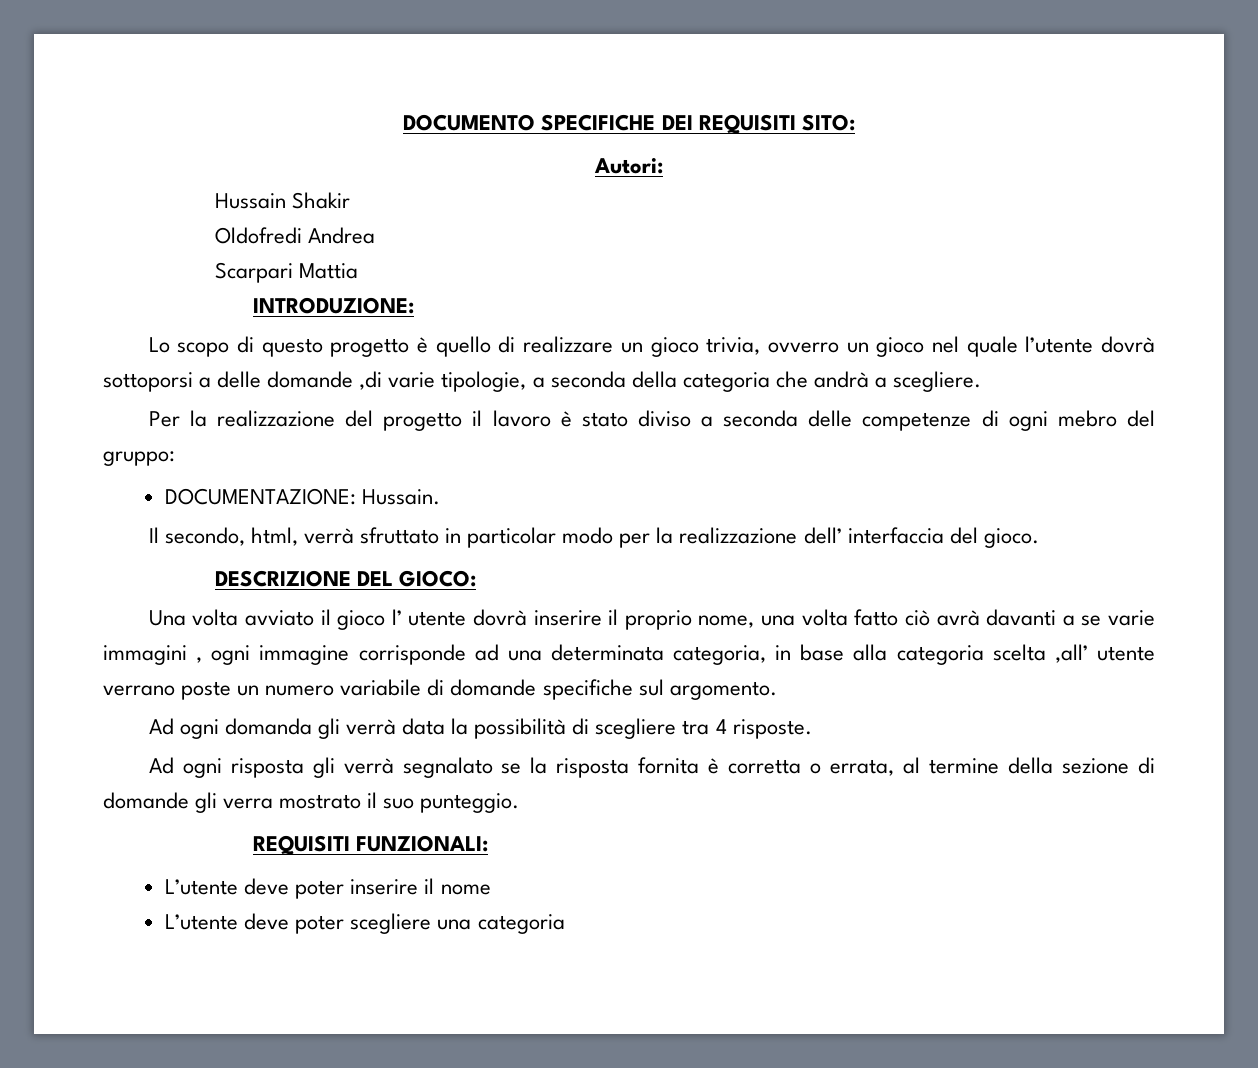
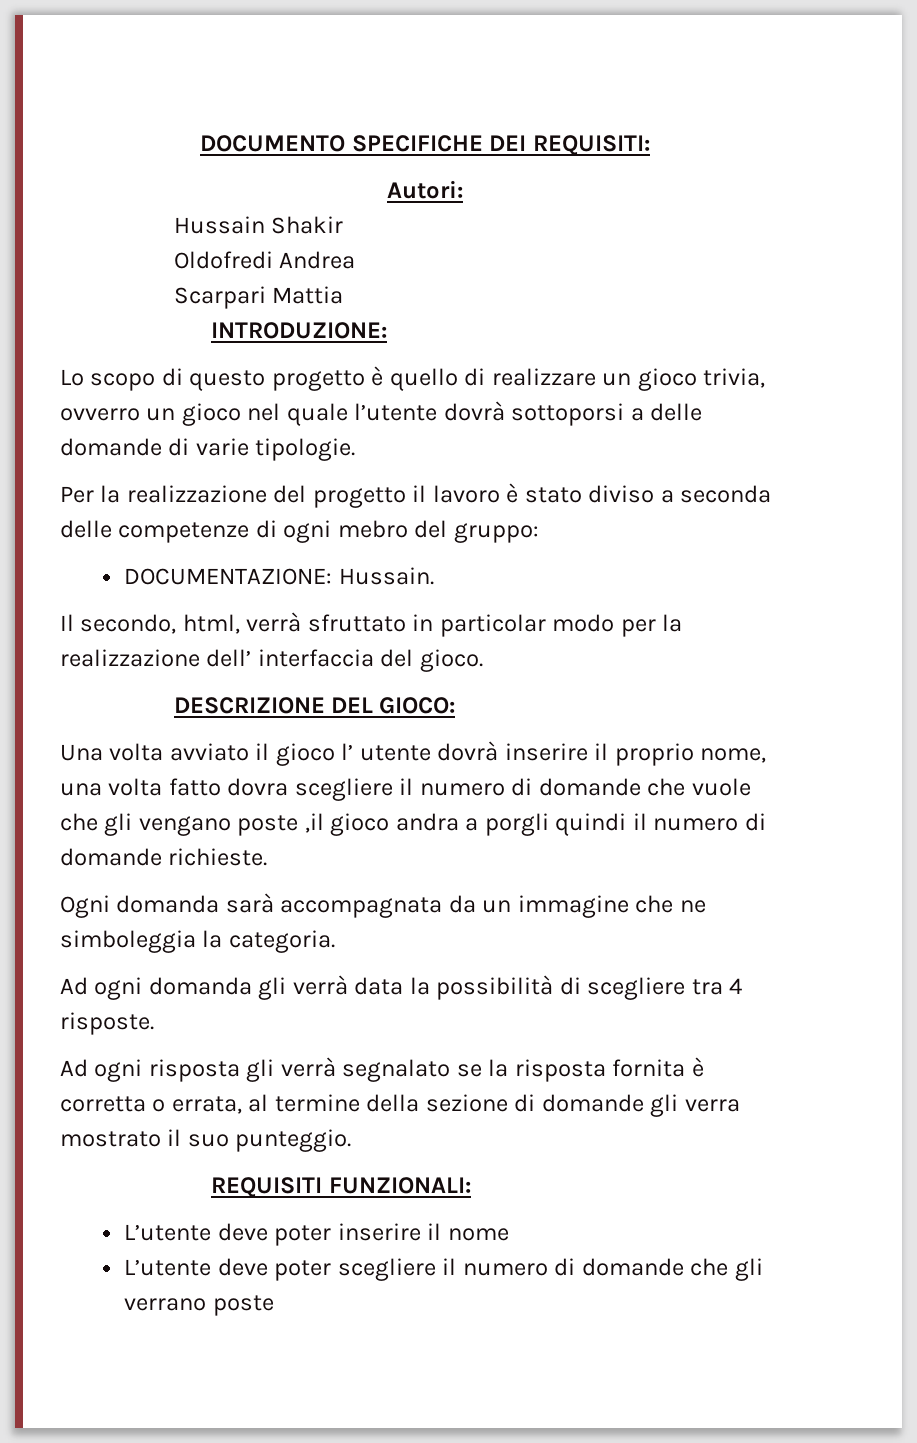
- DOCUMENTO SPECIFICHE DEI REQUISITI SITO:
+ DOCUMENTO SPECIFICHE DEI REQUISITI:
- Lo scopo di questo progetto è quello di realizzare un gioco trivia, ovverro un gioco nel quale l’utente dovrà sottoporsi a delle domande ,di varie tipologie, a seconda della categoria che andrà a scegliere.
+ Lo scopo di questo progetto è quello di realizzare un gioco trivia, ovverro un gioco nel quale l’utente dovrà sottoporsi a delle domande di varie tipologie.
- Una volta avviato il gioco l’ utente dovrà inserire il proprio nome, una volta fatto ciò avrà davanti a se varie immagini , ogni immagine corrisponde ad una determinata categoria, in base alla categoria scelta ,all’ utente verrano poste un numero variabile di domande specifiche sul argomento.
+ Una volta avviato il gioco l’ utente dovrà inserire il proprio nome, una volta fatto dovra scegliere il numero di domande che vuole che gli vengano poste ,il gioco andra a porgli quindi il numero di domande richieste.
+ Ogni domanda sarà accompagnata da un immagine che ne simboleggia la categoria.
- L’utente deve poter scegliere una categoria
+ L’utente deve poter scegliere il numero di domande che gli verrano poste

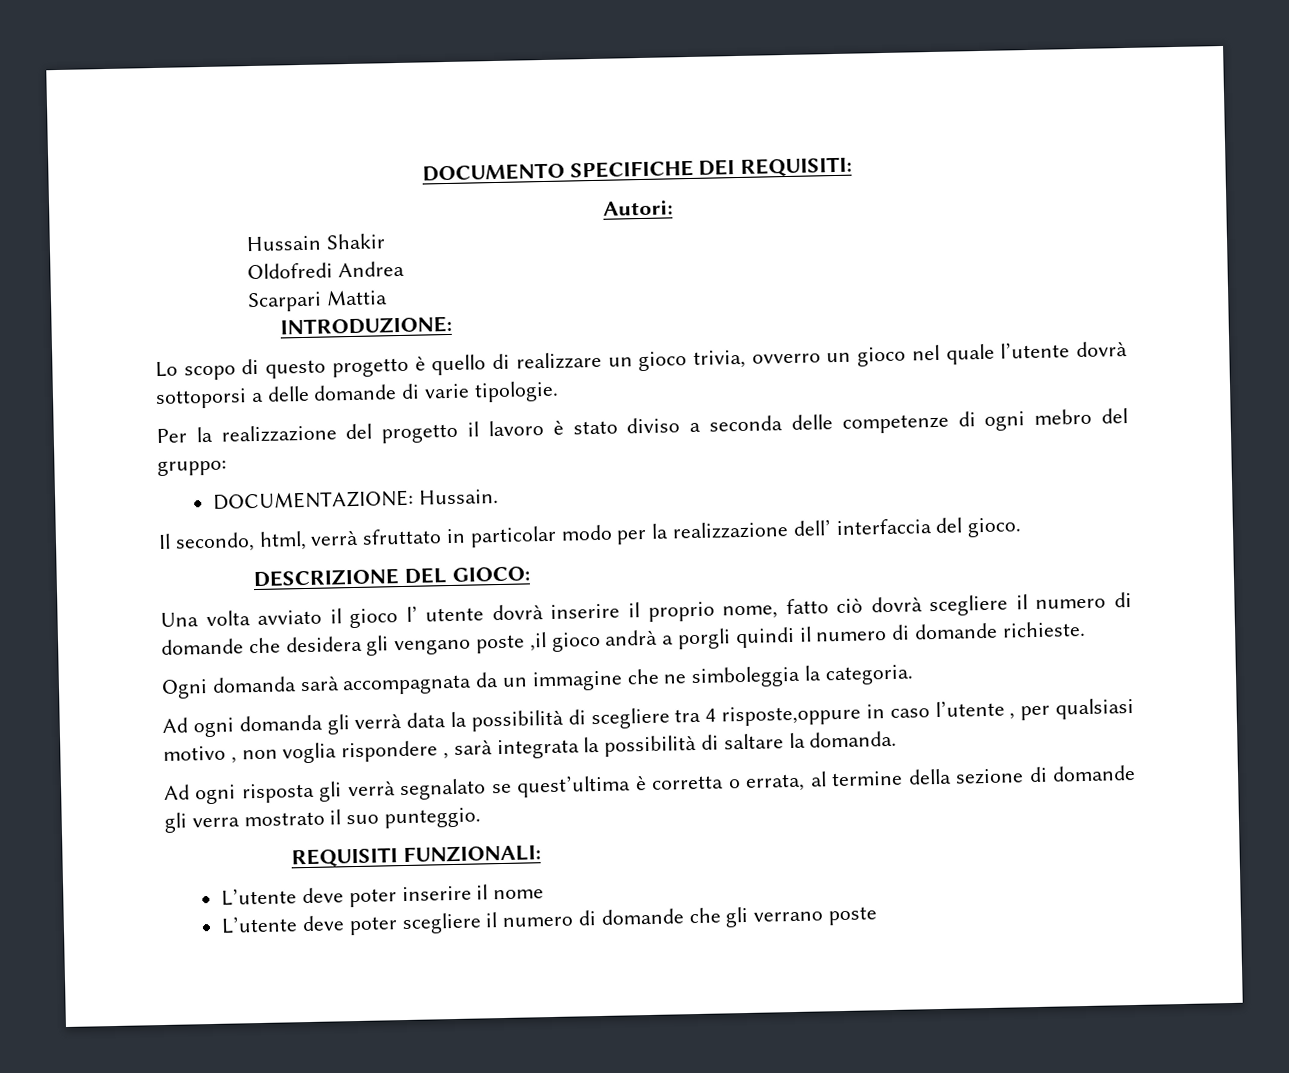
- Una volta avviato il gioco l’ utente dovrà inserire il proprio nome, una volta fatto dovra scegliere il numero di domande che vuole che gli vengano poste ,il gioco andra a porgli quindi il numero di domande richieste.
+ Una volta avviato il gioco l’ utente dovrà inserire il proprio nome, fatto ciò dovrà scegliere il numero di domande che desidera gli vengano poste ,il gioco andrà a porgli quindi il numero di domande richieste.
- Ad ogni domanda gli verrà data la possibilità di scegliere tra 4 risposte.
+ Ad ogni domanda gli verrà data la possibilità di scegliere tra 4 risposte,oppure in caso l’utente , per qualsiasi motivo , non voglia rispondere , sarà integrata la possibilità di saltare la domanda.
- Ad ogni risposta gli verrà segnalato se la risposta fornita è corretta o errata, al termine della sezione di domande gli verra mostrato il suo punteggio.
+ Ad ogni risposta gli verrà segnalato se quest’ultima è corretta o errata, al termine della sezione di domande gli verra mostrato il suo punteggio.

